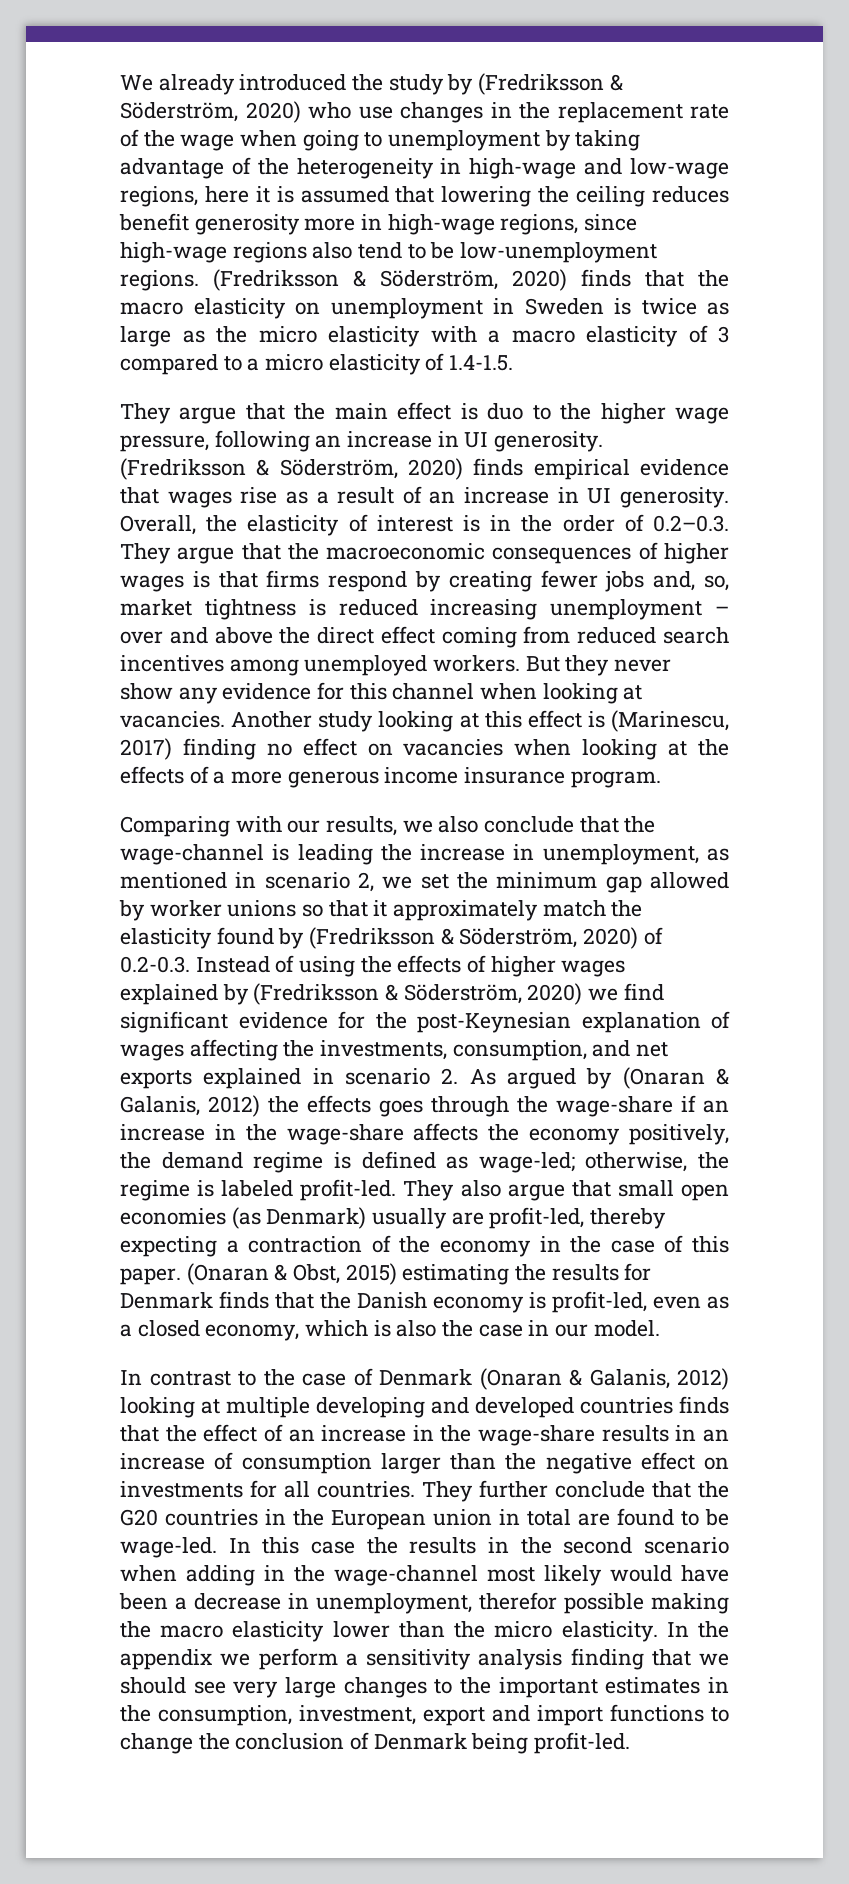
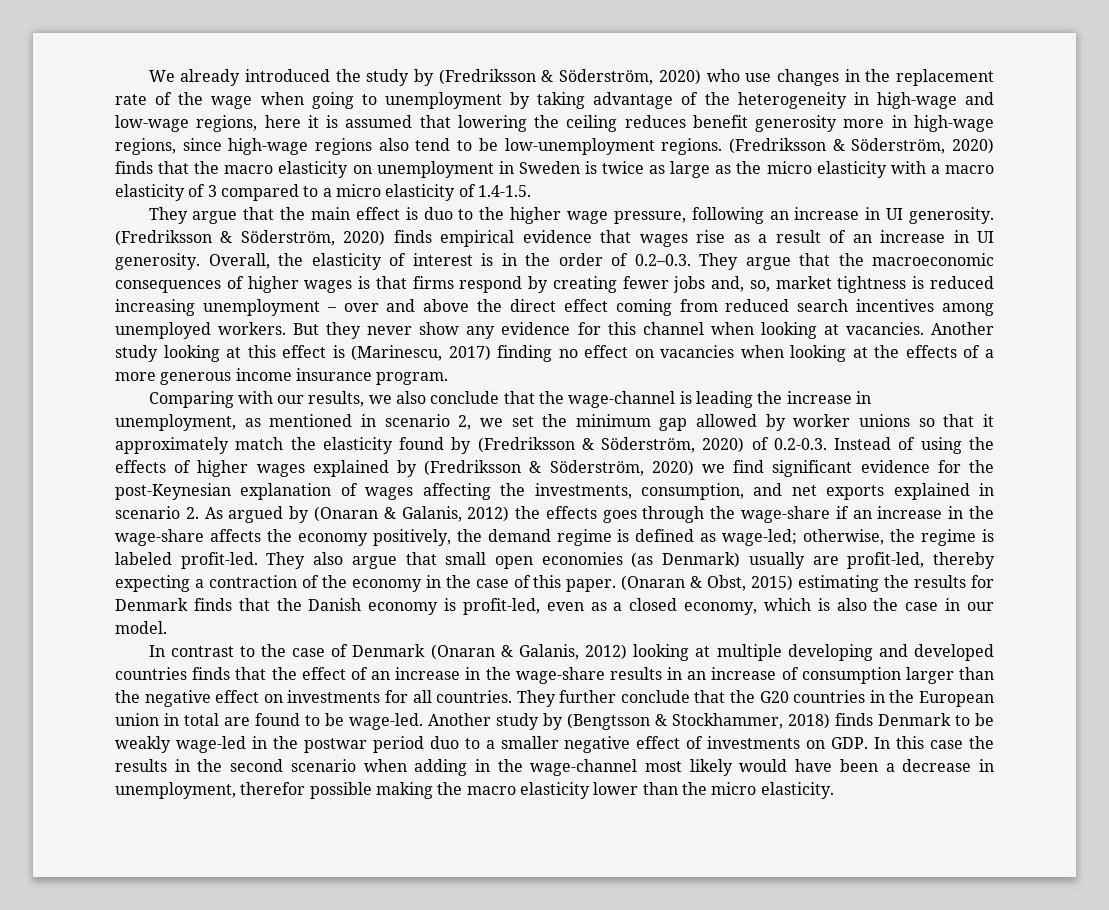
- In this case the results in the second scenario when adding in the wage-channel most likely would have been a decrease in unemployment, therefor possible making the macro elasticity lower than the micro elasticity. In the appendix we perform a sensitivity analysis finding that we should see very large changes to the important estimates in the consumption, investment, export and import functions to change the conclusion of Denmark being profit-led.
+ Another study by (Bengtsson & Stockhammer, 2018) finds Denmark to be weakly wage-led in the postwar period duo to a smaller negative effect of investments on GDP. In this case the results in the second scenario when adding in the wage-channel most likely would have been a decrease in unemployment, therefor possible making the macro elasticity lower than the micro elasticity.

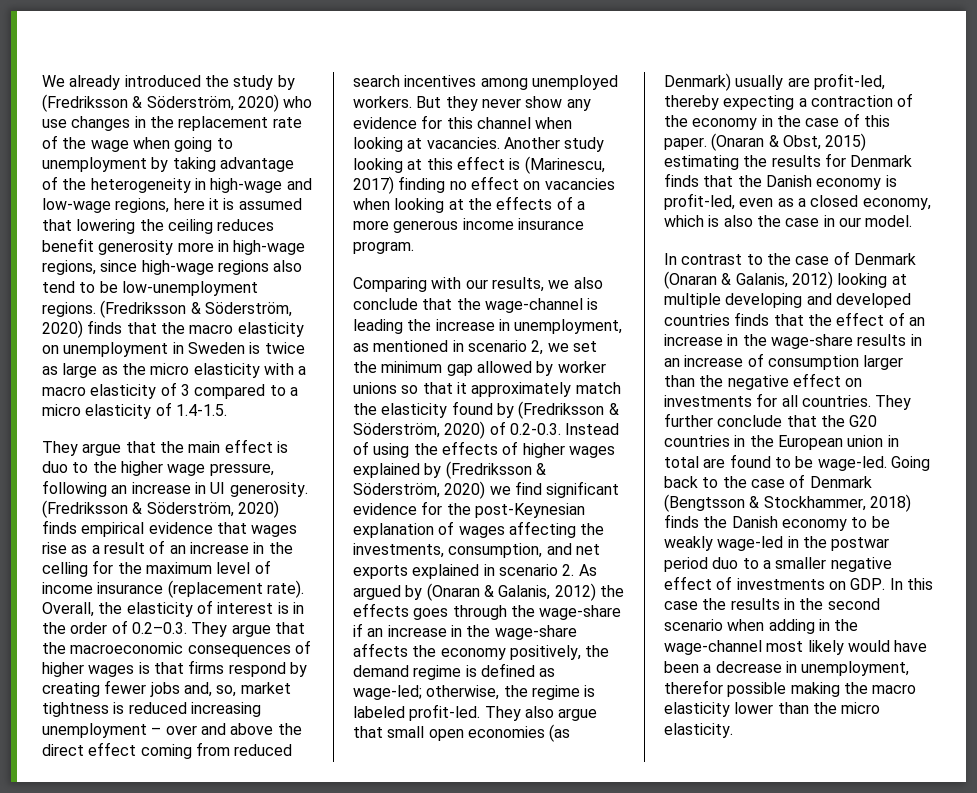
- (Fredriksson & Söderström, 2020) finds empirical evidence that wages rise as a result of an increase in UI generosity.
+ (Fredriksson & Söderström, 2020) finds empirical evidence that wages rise as a result of an increase in the celling for the maximum level of income insurance (replacement rate).
- Another study by (Bengtsson & Stockhammer, 2018) finds Denmark to be weakly wage-led in the postwar period duo to a smaller negative effect of investments on GDP. In this case the results in the second scenario when adding in the wage-channel most likely would have been a decrease in unemployment, therefor possible making the macro elasticity lower than the micro elasticity.
+ Going back to the case of Denmark (Bengtsson & Stockhammer, 2018) finds the Danish economy to be weakly wage-led in the postwar period duo to a smaller negative effect of investments on GDP. In this case the results in the second scenario when adding in the wage-channel most likely would have been a decrease in unemployment, therefor possible making the macro elasticity lower than the micro elasticity.

